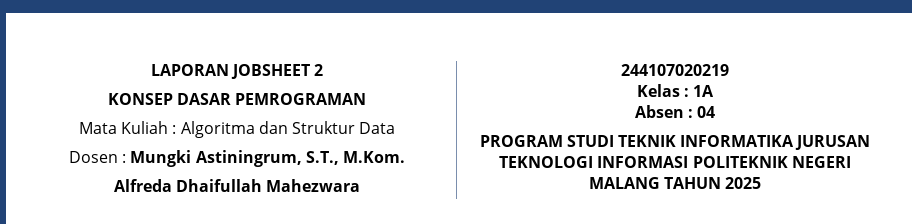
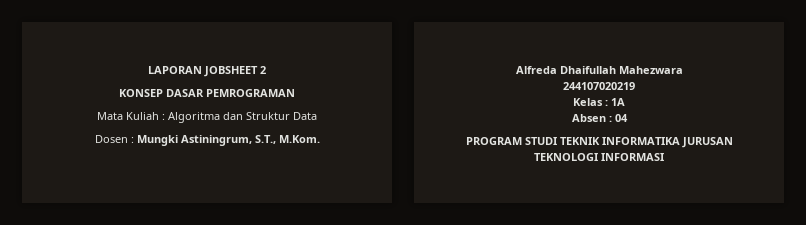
- PROGRAM STUDI TEKNIK INFORMATIKA JURUSAN TEKNOLOGI INFORMASI POLITEKNIK NEGERI MALANG TAHUN 2025
+ PROGRAM STUDI TEKNIK INFORMATIKA JURUSAN TEKNOLOGI INFORMASI

